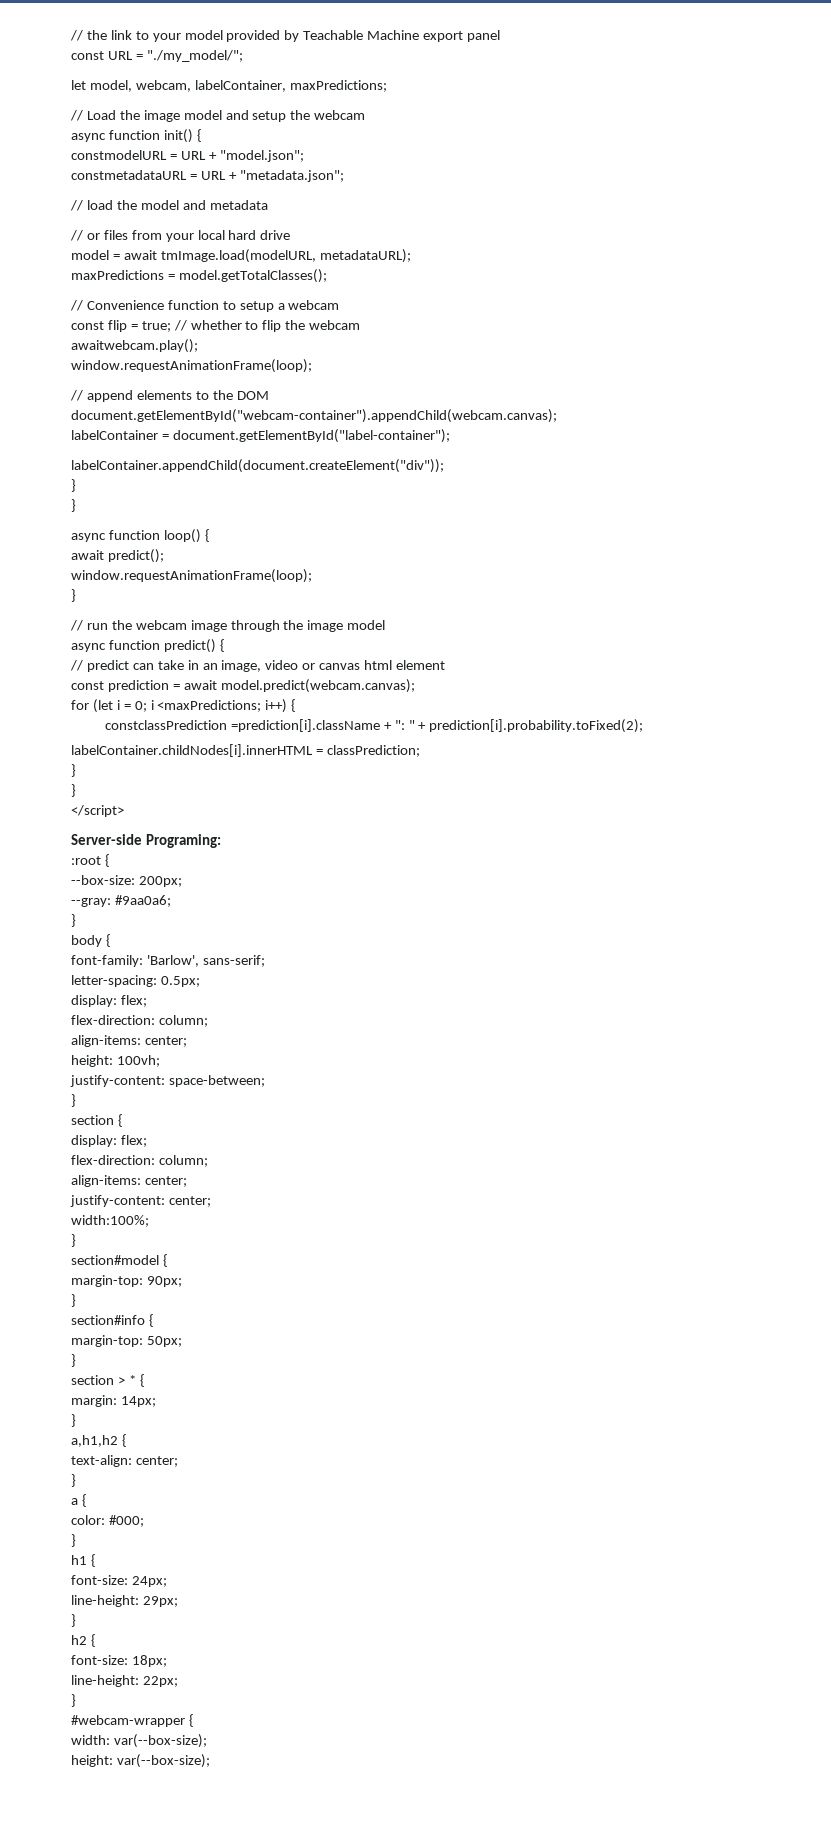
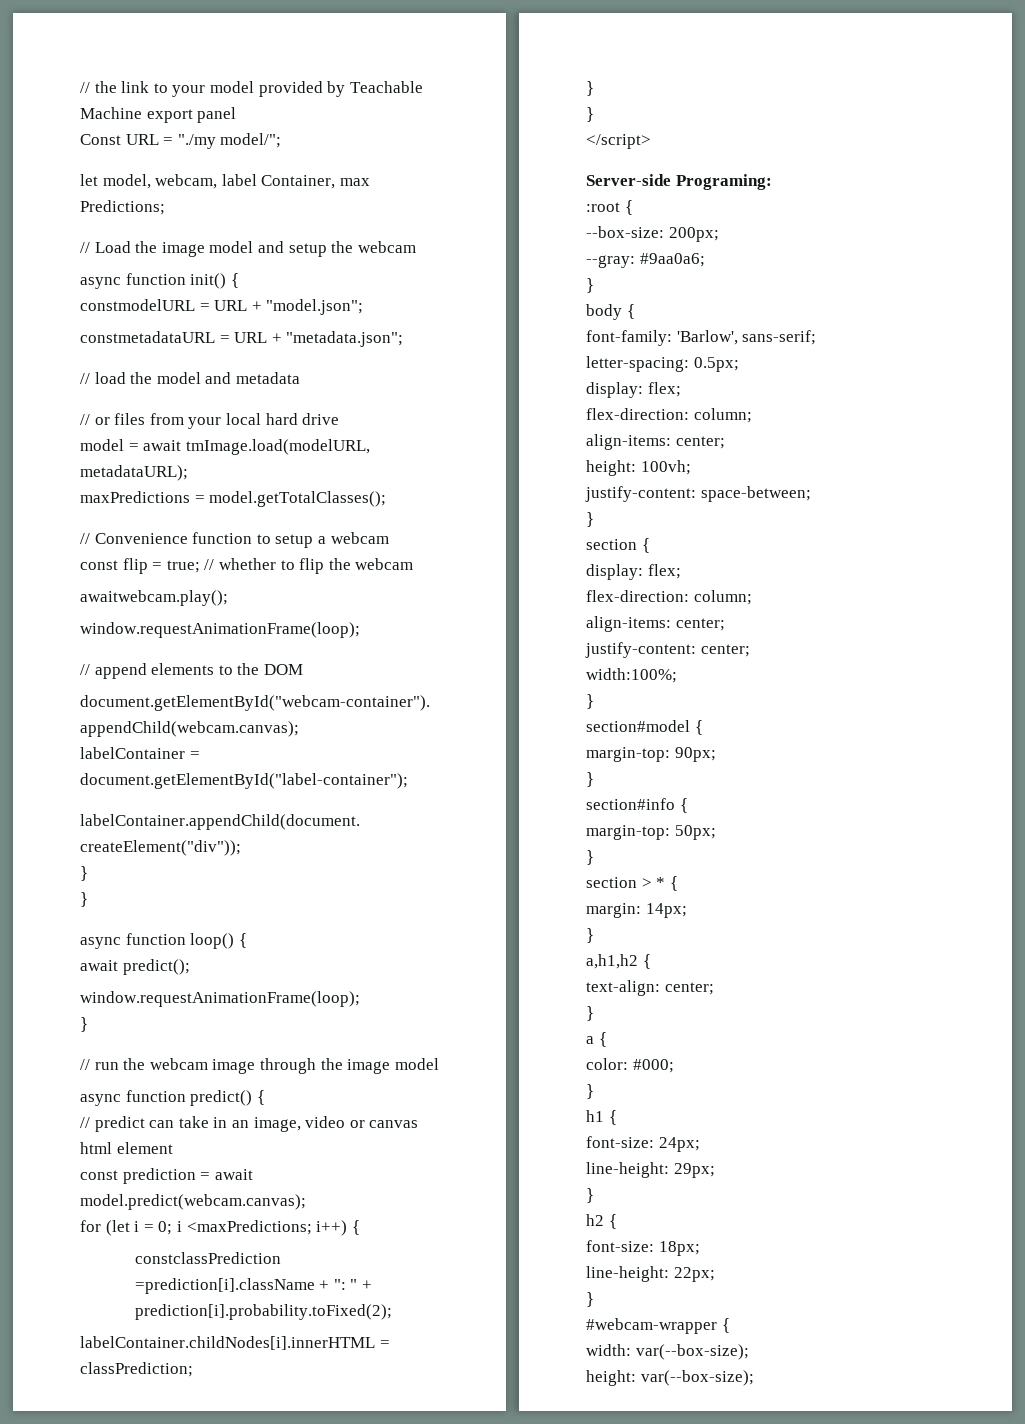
- const URL = "./my_model/";
+ Const URL = "./my model/";
- let model, webcam, labelContainer, maxPredictions;
+ let model, webcam, label Container, max Predictions;

